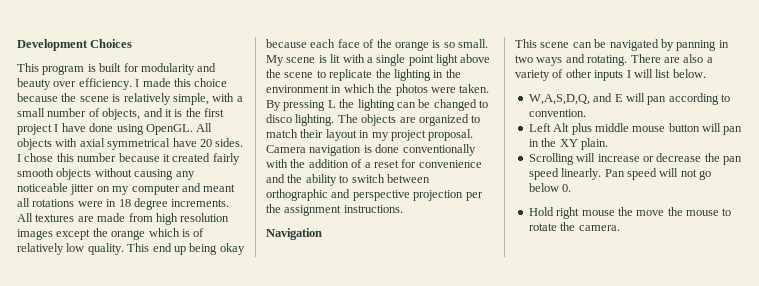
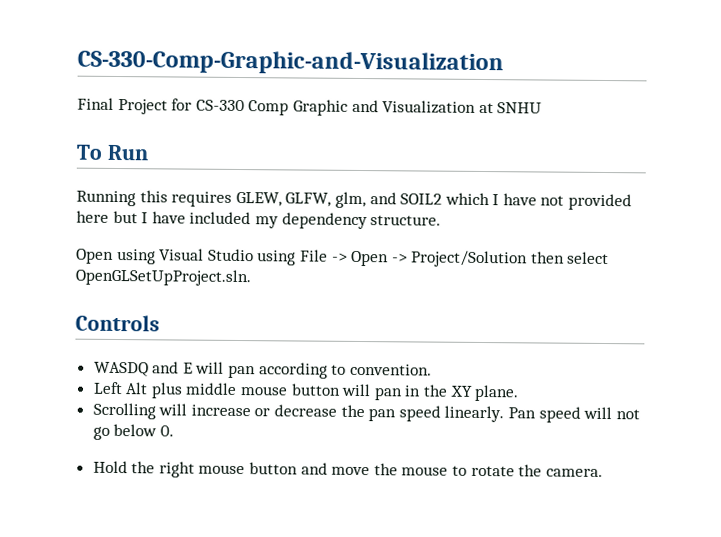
- Development Choices
- This program is built for modularity and beauty over efficiency. I made this choice because the scene is relatively simple, with a small number of objects, and it is the first project I have done using OpenGL. All objects with axial symmetrical have 20 sides. I chose this number because it created fairly smooth objects without causing any noticeable jitter on my computer and meant all rotations were in 18 degree increments. All textures are made from high resolution images except the orange which is of relatively low quality. This end up being okay because each face of the orange is so small. My scene is lit with a single point light above the scene to replicate the lighting in the environment in which the photos were taken. By pressing L the lighting can be changed to disco lighting. The objects are organized to match their layout in my project proposal. Camera navigation is done conventionally with the addition of a reset for convenience and the ability to switch between orthographic and perspective projection per the assignment instructions.
- Navigation
- This scene can be navigated by panning in two ways and rotating. There are also a variety of other inputs I will list below.
- W,A,S,D,Q, and E will pan according to convention.
+ CS-330-Comp-Graphic-and-Visualization
+ Final Project for CS-330 Comp Graphic and Visualization at SNHU
+ To Run
+ Running this requires GLEW, GLFW, glm, and SOIL2 which I have not provided here but I have included my dependency structure.
+ Open using Visual Studio using File -> Open -> Project/Solution then select OpenGLSetUpProject.sln.
+ Controls
+ WASDQ and E will pan according to convention.
- Left Alt plus middle mouse button will pan in the XY plain.
+ Left Alt plus middle mouse button will pan in the XY plane.
- Hold right mouse the move the mouse to rotate the camera.
+ Hold the right mouse button and move the mouse to rotate the camera.

